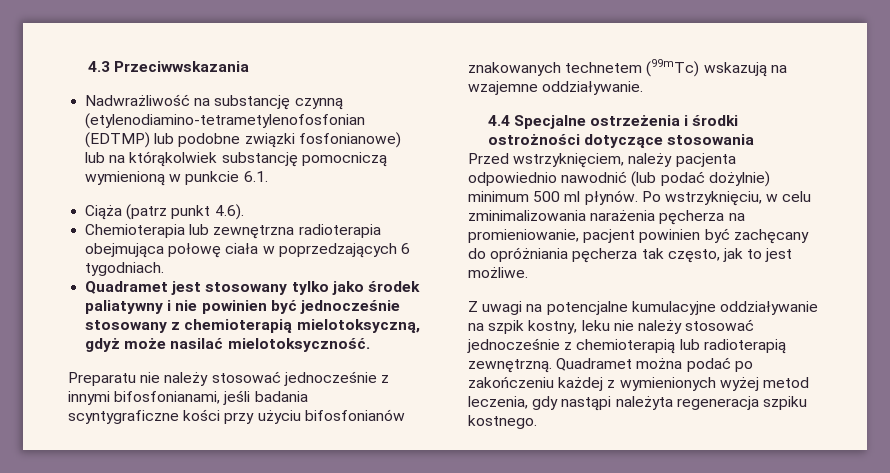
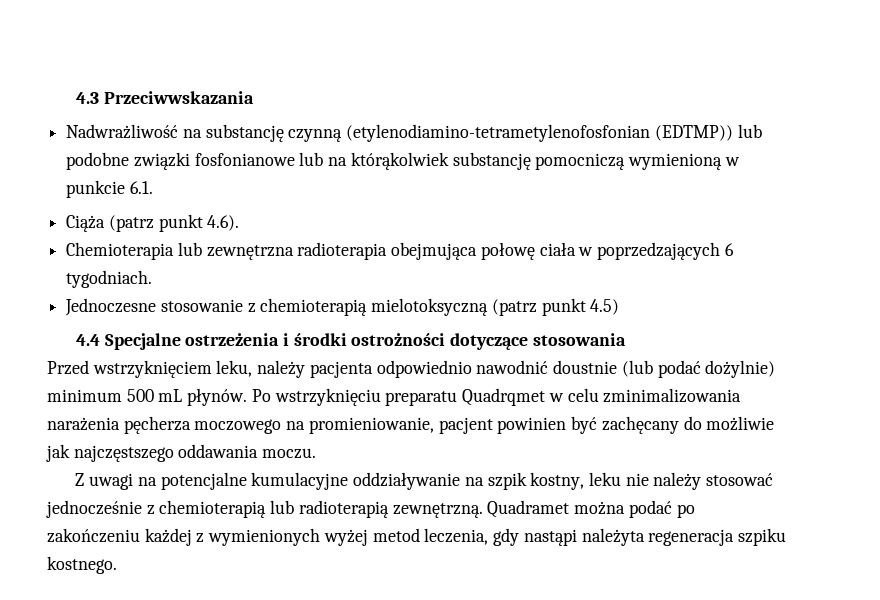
- Nadwrażliwość na substancję czynną (etylenodiamino-tetrametylenofosfonian (EDTMP) lub podobne związki fosfonianowe) lub na którąkolwiek substancję pomocniczą wymienioną w punkcie 6.1.
+ Nadwrażliwość na substancję czynną (etylenodiamino-tetrametylenofosfonian (EDTMP)) lub podobne związki fosfonianowe lub na którąkolwiek substancję pomocniczą wymienioną w punkcie 6.1.
- Quadramet jest stosowany tylko jako środek paliatywny i nie powinien być jednocześnie stosowany z chemioterapią mielotoksyczną, gdyż może nasilać mielotoksyczność.
- Preparatu nie należy stosować jednocześnie z innymi bifosfonianami, jeśli badania scyntygraficzne kości przy użyciu bifosfonianów znakowanych technetem (99mTc) wskazują na wzajemne oddziaływanie.
+ Jednoczesne stosowanie z chemioterapią mielotoksyczną (patrz punkt 4.5)
- Przed wstrzyknięciem, należy pacjenta odpowiednio nawodnić (lub podać dożylnie) minimum 500 ml płynów.
+ Przed wstrzyknięciem leku, należy pacjenta odpowiednio nawodnić doustnie (lub podać dożylnie) minimum 500 mL płynów.
- Po wstrzyknięciu, w celu zminimalizowania narażenia pęcherza na promieniowanie, pacjent powinien być zachęcany do opróżniania pęcherza tak często, jak to jest możliwe.
+ Po wstrzyknięciu preparatu Quadrqmet w celu zminimalizowania narażenia pęcherza moczowego na promieniowanie, pacjent powinien być zachęcany do możliwie jak najczęstszego oddawania moczu.

